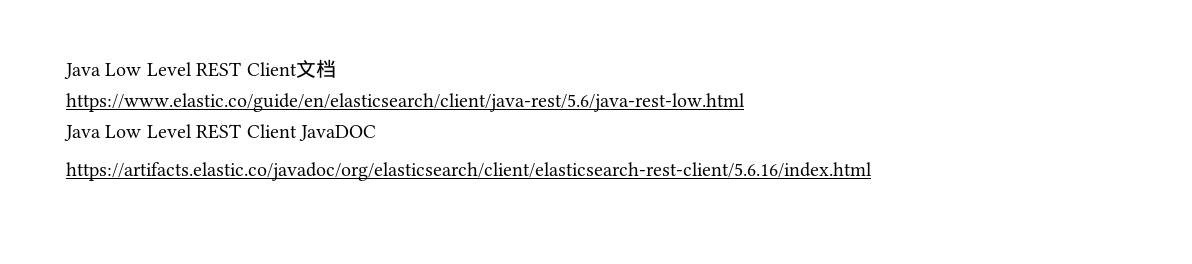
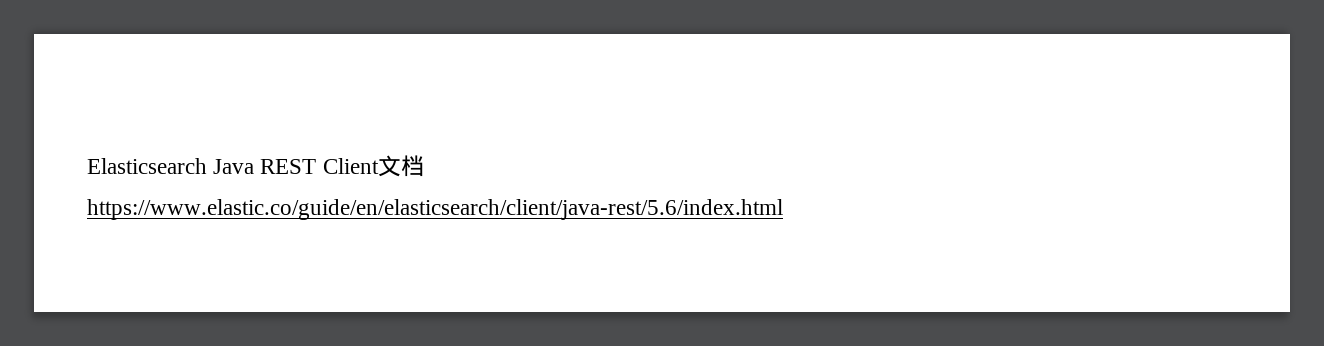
- Java Low Level REST Client文档
+ Elasticsearch Java REST Client文档
- https://www.elastic.co/guide/en/elasticsearch/client/java-rest/5.6/java-rest-low.html
- Java Low Level REST Client JavaDOC
- https://artifacts.elastic.co/javadoc/org/elasticsearch/client/elasticsearch-rest-client/5.6.16/index.html
+ https://www.elastic.co/guide/en/elasticsearch/client/java-rest/5.6/index.html

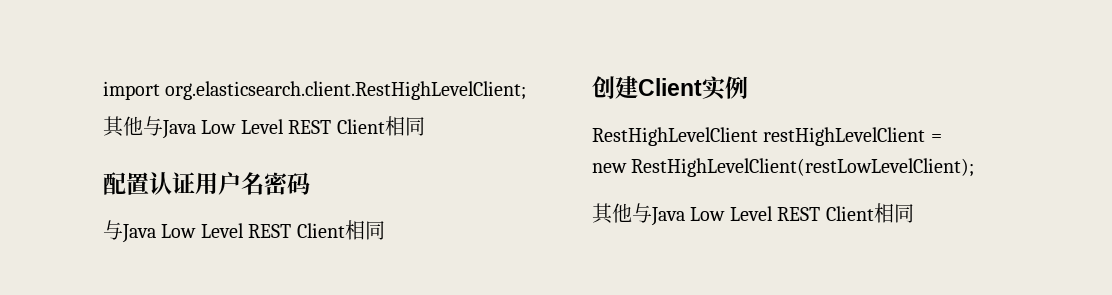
- Elasticsearch Java REST Client文档
- https://www.elastic.co/guide/en/elasticsearch/client/java-rest/5.6/index.html
+ import org.elasticsearch.client.RestHighLevelClient;
+ 其他与Java Low Level REST Client相同
+ 配置认证用户名密码
+ 与Java Low Level REST Client相同
+ 创建Client实例
+ RestHighLevelClient restHighLevelClient =
+ new RestHighLevelClient(restLowLevelClient);
+ 其他与Java Low Level REST Client相同

